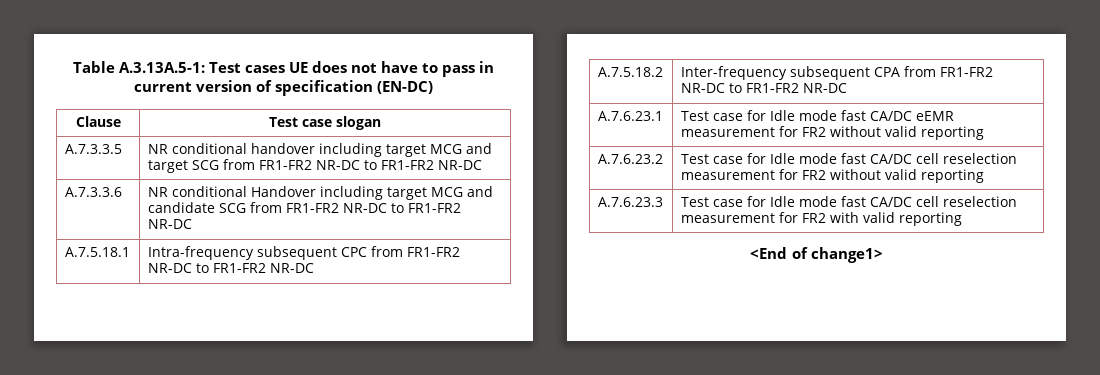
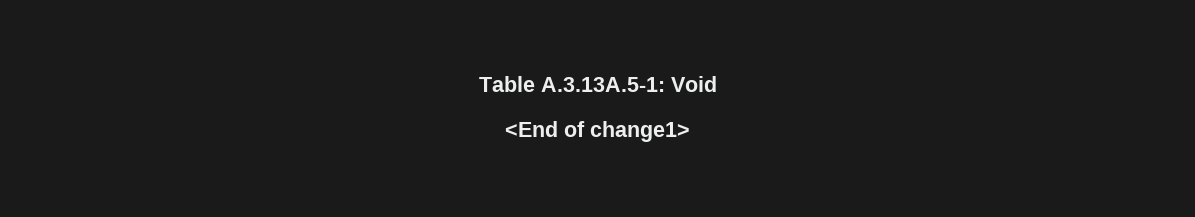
- Table A.3.13A.5-1: Test cases UE does not have to pass in current version of specification (EN-DC)
- Clause | Test case slogan
- A.7.3.3.5 | NR conditional handover including target MCG and target SCG from FR1-FR2 NR-DC to FR1-FR2 NR-DC
- A.7.3.3.6 | NR conditional Handover including target MCG and candidate SCG from FR1-FR2 NR-DC to FR1-FR2 NR-DC
- A.7.5.18.1 | Intra-frequency subsequent CPC from FR1-FR2 NR-DC to FR1-FR2 NR-DC
- A.7.5.18.2 | Inter-frequency subsequent CPA from FR1-FR2 NR-DC to FR1-FR2 NR-DC
- A.7.6.23.1 | Test case for Idle mode fast CA/DC eEMR measurement for FR2 without valid reporting
- A.7.6.23.2 | Test case for Idle mode fast CA/DC cell reselection measurement for FR2 without valid reporting
- A.7.6.23.3 | Test case for Idle mode fast CA/DC cell reselection measurement for FR2 with valid reporting
+ Table A.3.13A.5-1: Void

